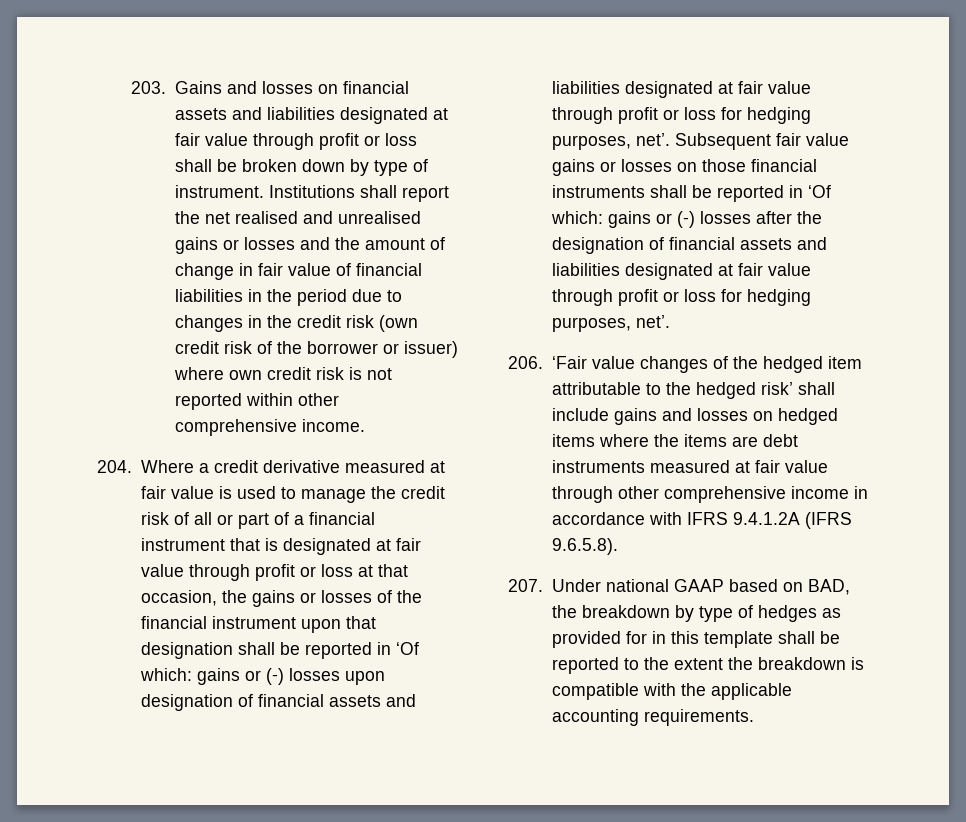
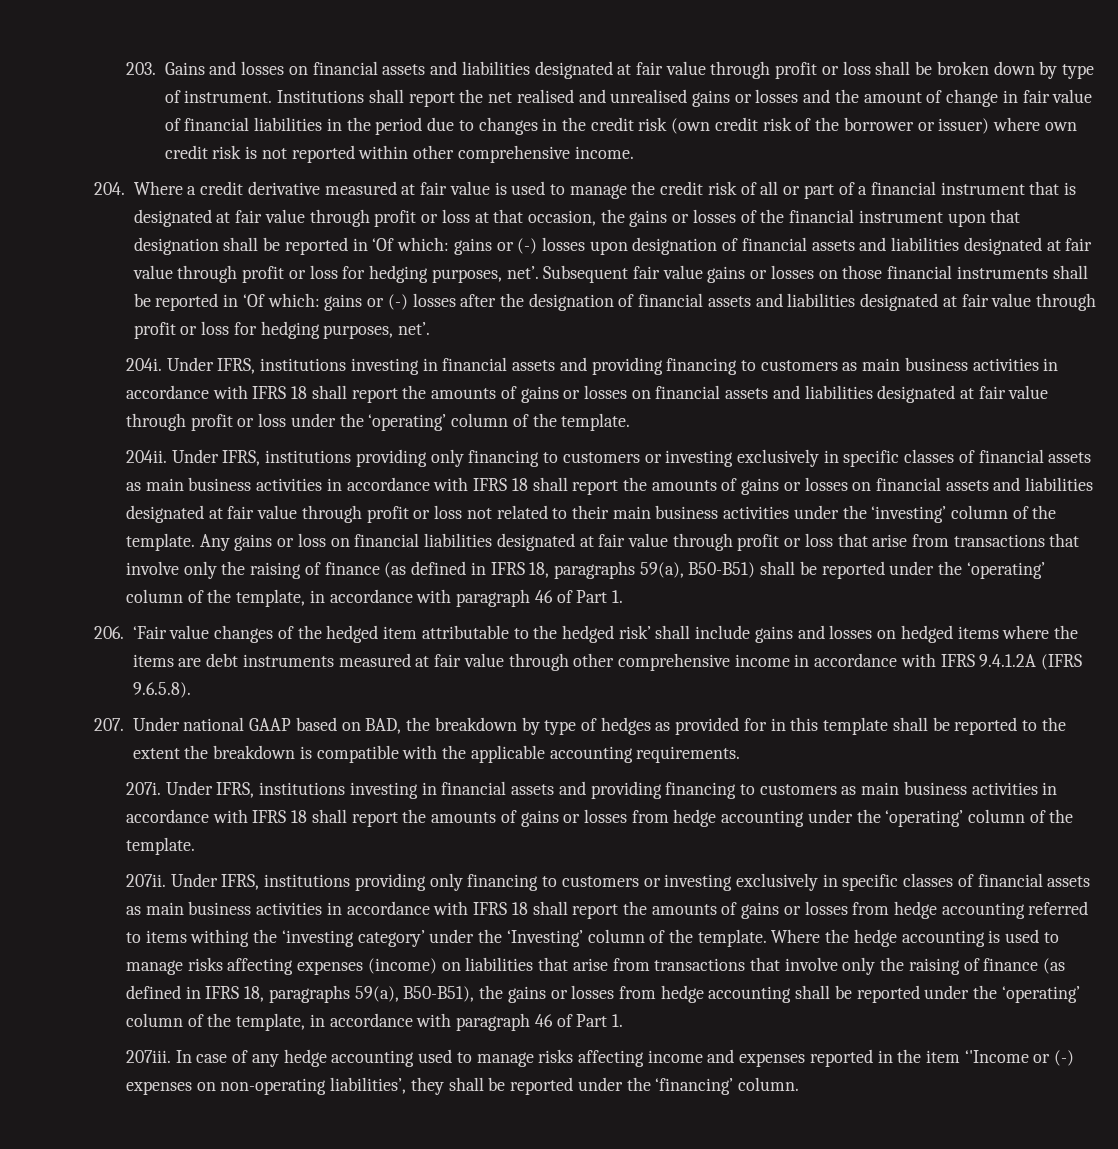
+ 204i. Under IFRS, institutions investing in financial assets and providing financing to customers as main business activities in accordance with IFRS 18 shall report the amounts of gains or losses on financial assets and liabilities designated at fair value through profit or loss under the ‘operating’ column of the template.
+ 204ii. Under IFRS, institutions providing only financing to customers or investing exclusively in specific classes of financial assets as main business activities in accordance with IFRS 18 shall report the amounts of gains or losses on financial assets and liabilities designated at fair value through profit or loss not related to their main business activities under the ‘investing’ column of the template. Any gains or loss on financial liabilities designated at fair value through profit or loss that arise from transactions that involve only the raising of finance (as defined in IFRS 18, paragraphs 59(a), B50-B51) shall be reported under the ‘operating’ column of the template, in accordance with paragraph 46 of Part 1.
+ 207i. Under IFRS, institutions investing in financial assets and providing financing to customers as main business activities in accordance with IFRS 18 shall report the amounts of gains or losses from hedge accounting under the ‘operating’ column of the template.
+ 207ii. Under IFRS, institutions providing only financing to customers or investing exclusively in specific classes of financial assets as main business activities in accordance with IFRS 18 shall report the amounts of gains or losses from hedge accounting referred to items withing the ‘investing category’ under the ‘Investing’ column of the template. Where the hedge accounting is used to manage risks affecting expenses (income) on liabilities that arise from transactions that involve only the raising of finance (as defined in IFRS 18, paragraphs 59(a), B50-B51), the gains or losses from hedge accounting shall be reported under the ‘operating’ column of the template, in accordance with paragraph 46 of Part 1.
+ 207iii. In case of any hedge accounting used to manage risks affecting income and expenses reported in the item ‘'Income or (-) expenses on non-operating liabilities’, they shall be reported under the ‘financing’ column.

